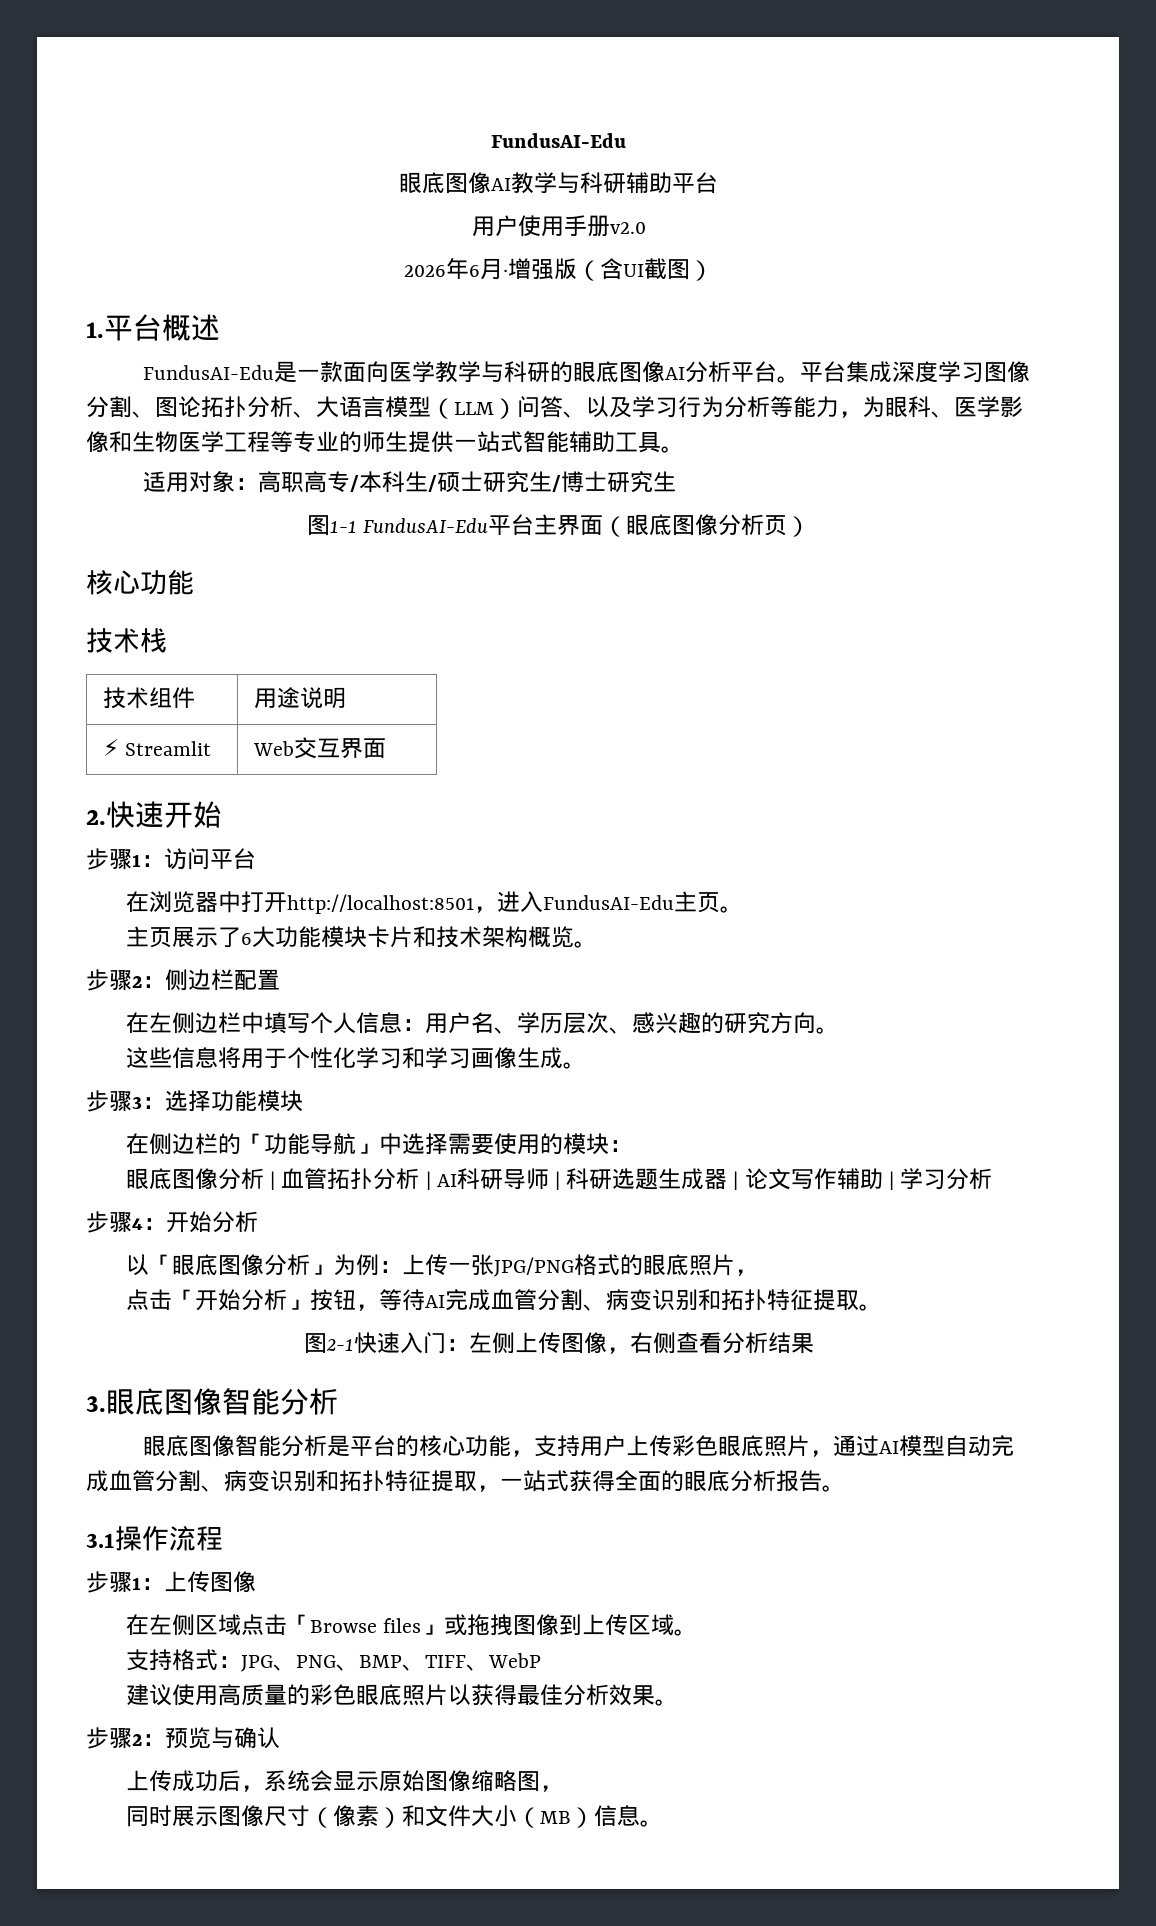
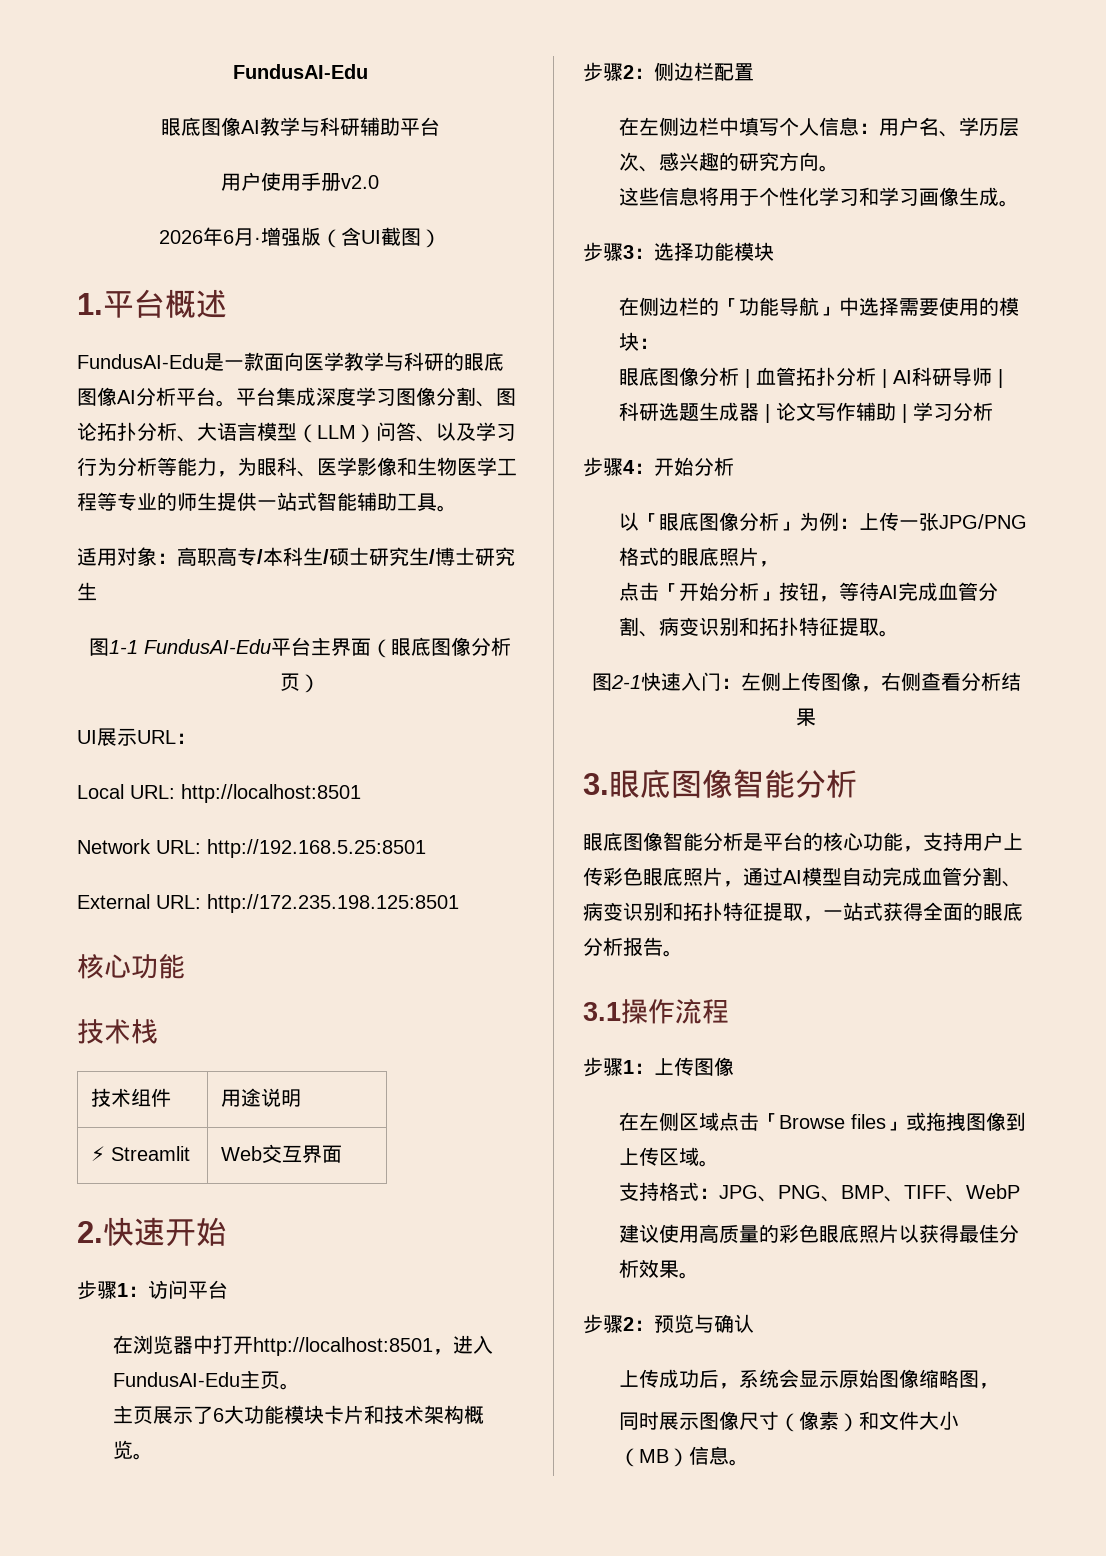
+ UI展示URL：
+ Local URL: http://localhost:8501
+ Network URL: http://192.168.5.25:8501
+ External URL: http://172.235.198.125:8501

